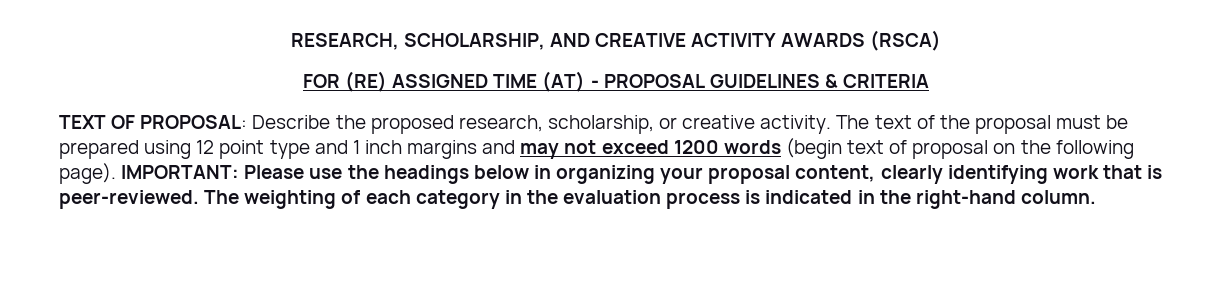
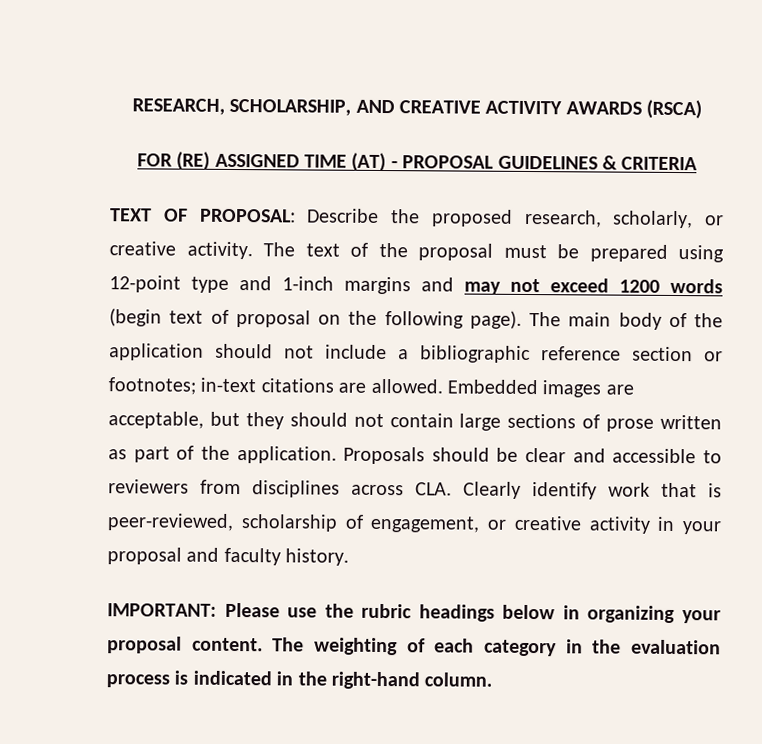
- TEXT OF PROPOSAL: Describe the proposed research, scholarship, or creative activity.
+ TEXT OF PROPOSAL: Describe the proposed research, scholarly, or creative activity.
- The text of the proposal must be prepared using 12 point type and 1 inch margins and may not exceed 1200 words (begin text of proposal on the following page). IMPORTANT: Please use the headings below in organizing your proposal content, clearly identifying work that is peer-reviewed.
+ The text of the proposal must be prepared using 12-point type and 1-inch margins and may not exceed 1200 words (begin text of proposal on the following page). The main body of the application should not include a bibliographic reference section or footnotes; in-text citations are allowed. Embedded images are acceptable, but they should not contain large sections of prose written as part of the application. Proposals should be clear and accessible to reviewers from disciplines across CLA. Clearly identify work that is peer-reviewed, scholarship of engagement, or creative activity in your proposal and faculty history.
+ IMPORTANT: Please use the rubric headings below in organizing your proposal content.

